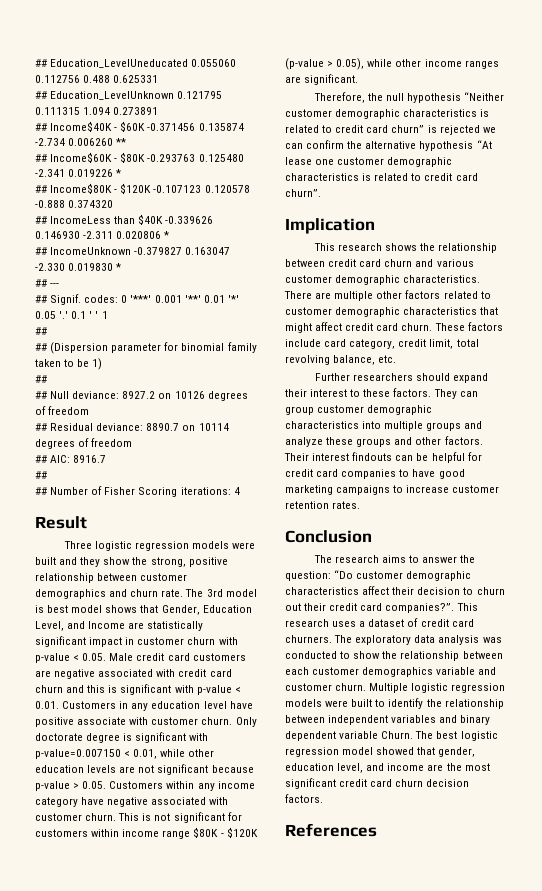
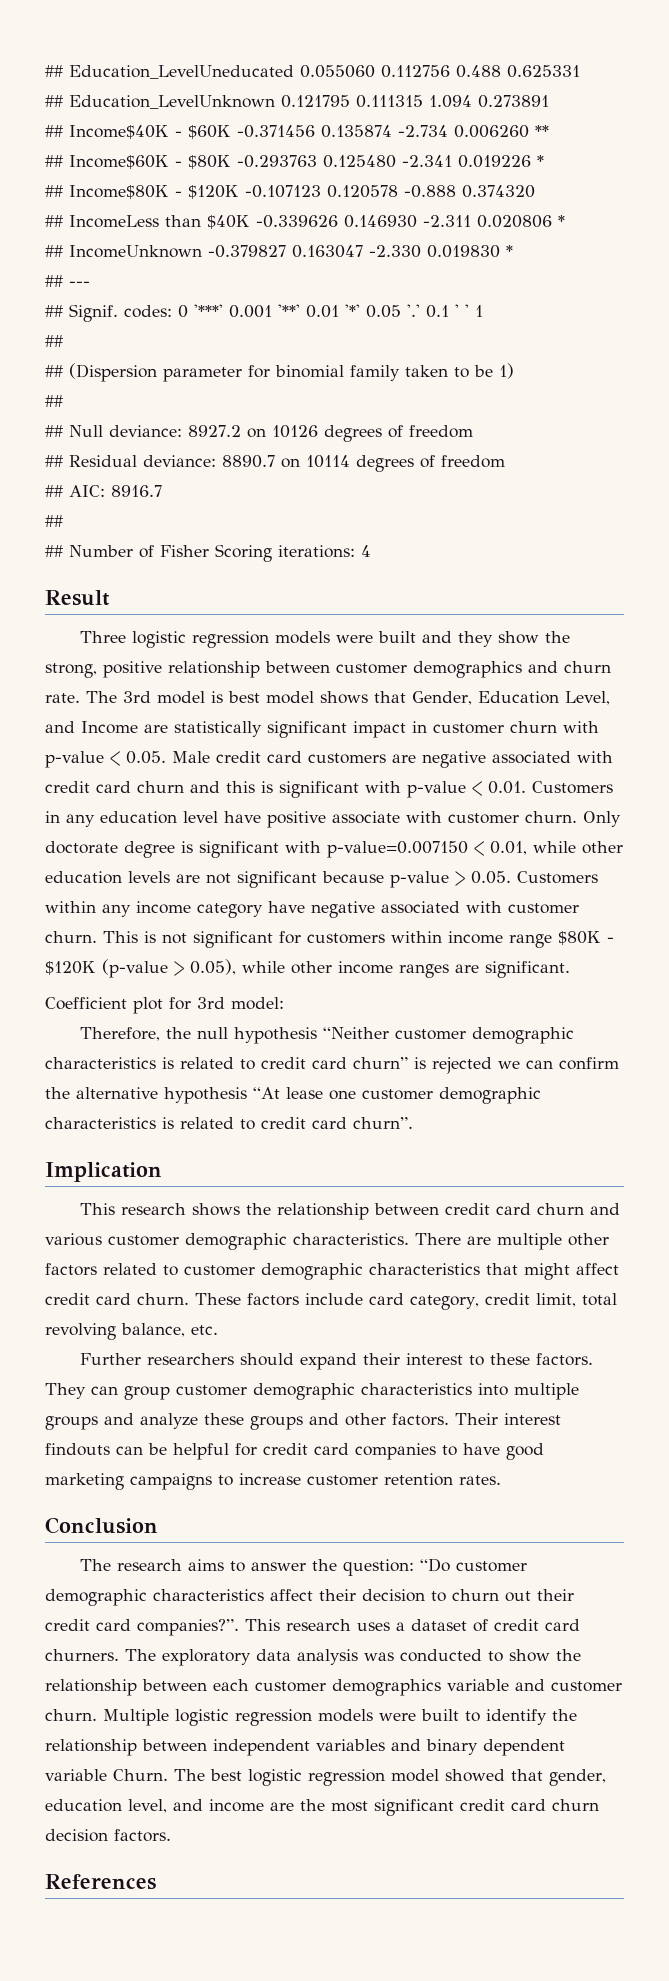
+ Coefficient plot for 3rd model:

